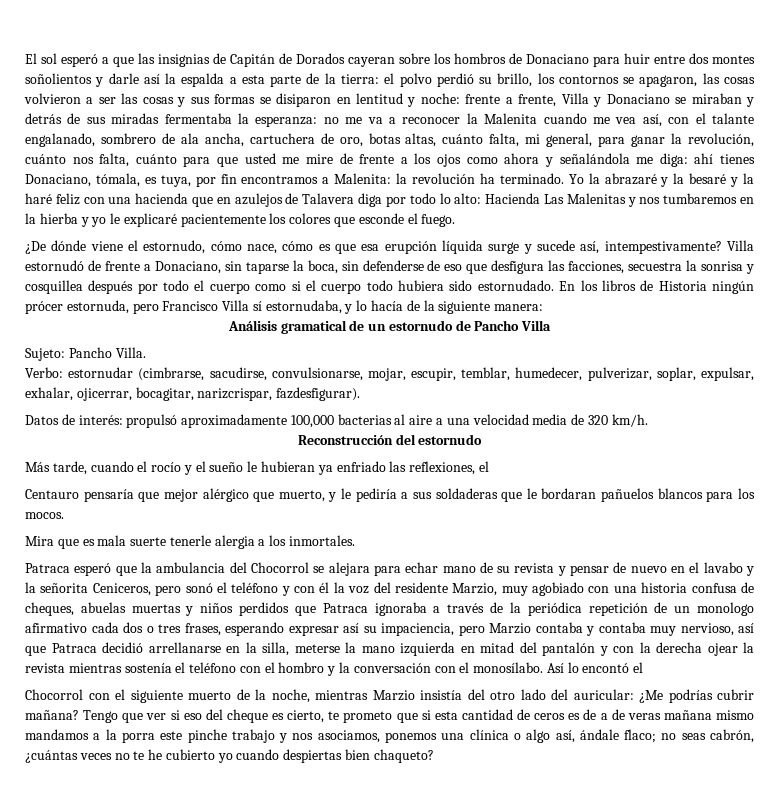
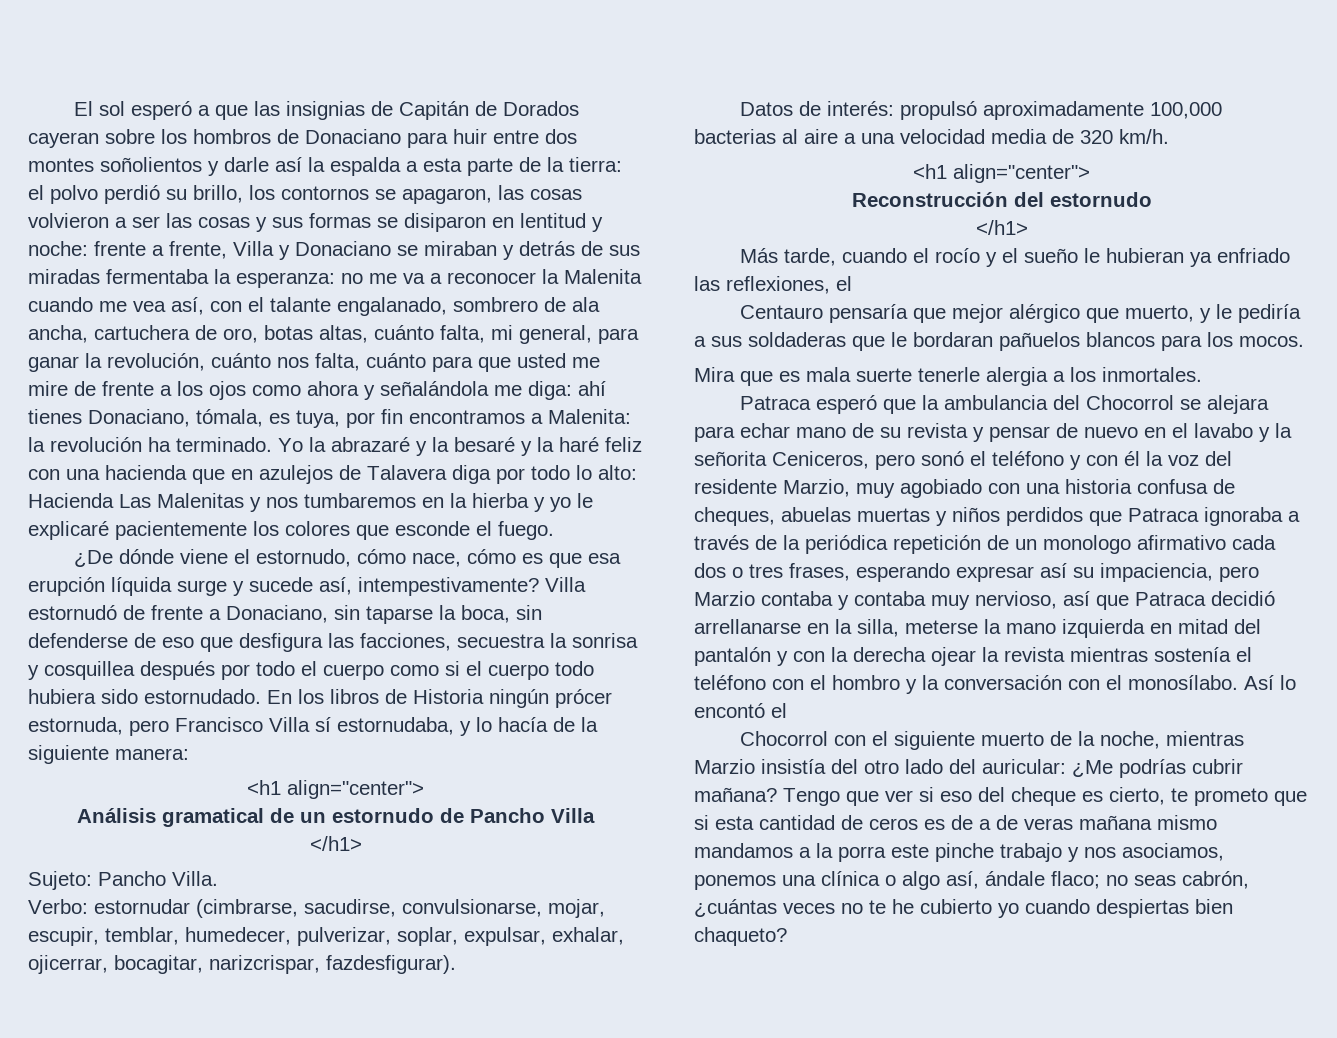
  En los libros de Historia ningún prócer estornuda, pero Francisco Villa sí estornudaba, y lo hacía de la siguiente manera:
+ <h1 align="center">
  Análisis gramatical de un estornudo de Pancho Villa
+ </h1>
  Datos de interés: propulsó aproximadamente 100,000 bacterias al aire a una velocidad media de 320 km/h.
+ <h1 align="center">
  Reconstrucción del estornudo
+ </h1>

